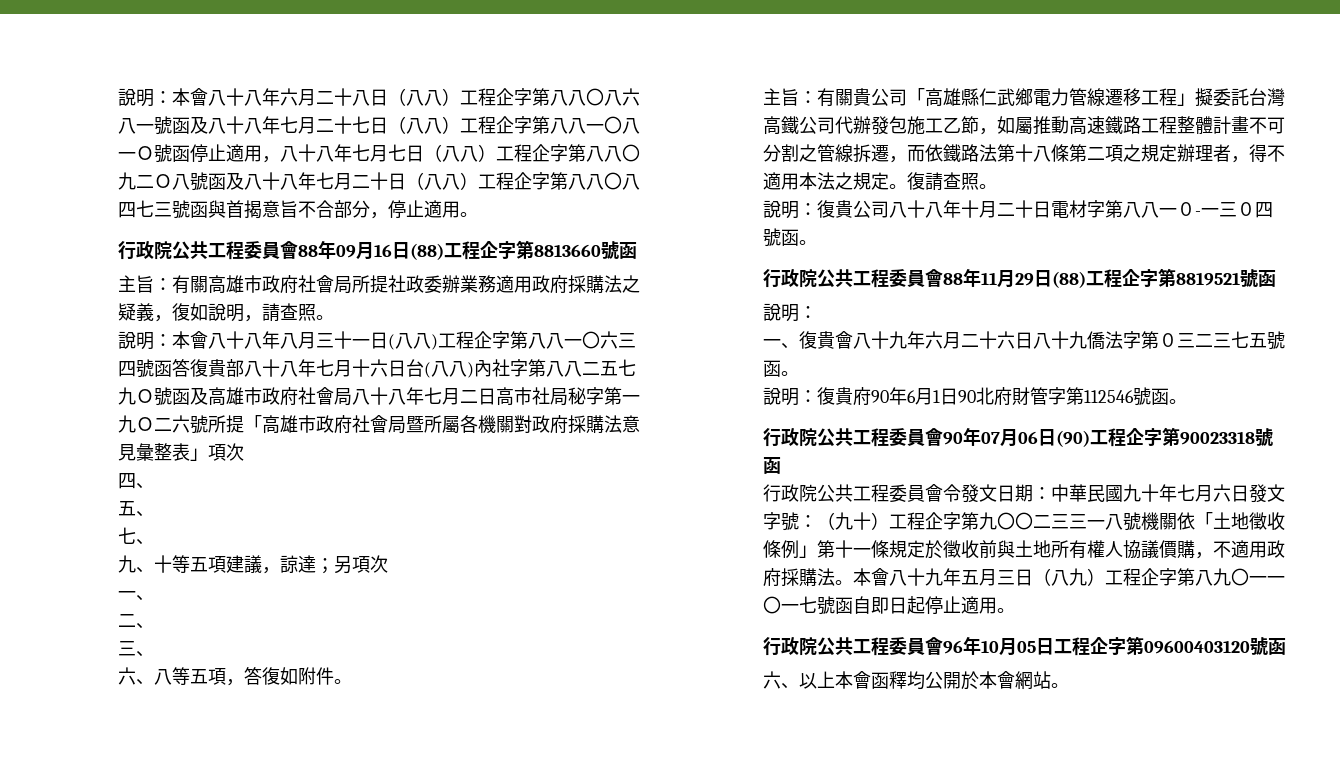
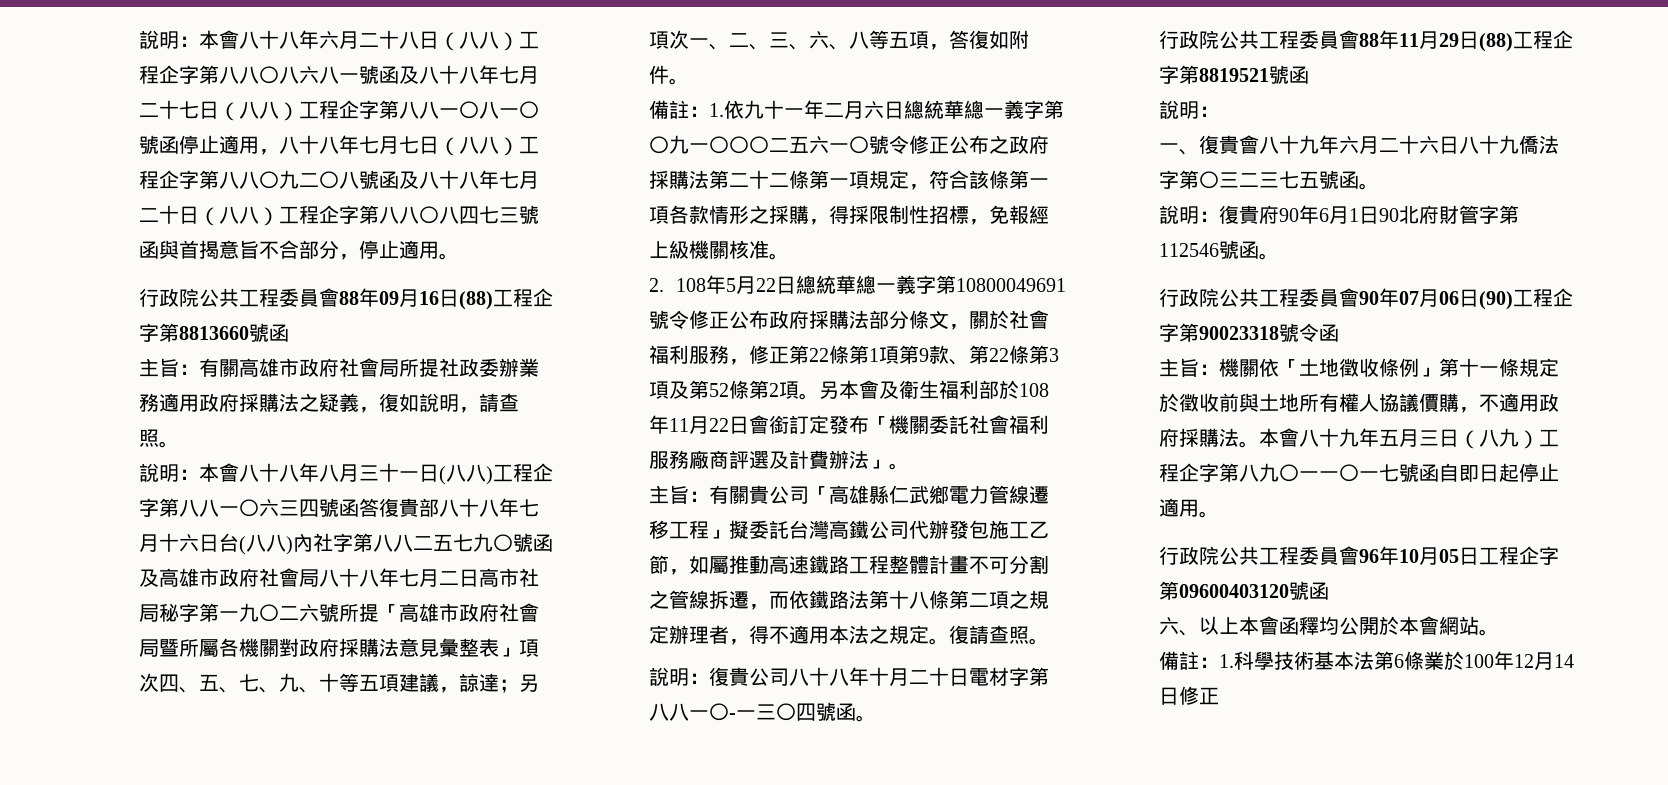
- 本會八十八年六月二十八日（八八）工程企字第八八〇八六八一號函及八十八年七月二十七日（八八）工程企字第八八一〇八一Ｏ號函停止適用，八十八年七月七日（八八）工程企字第八八〇九二Ｏ八號函及八十八年七月二十日（八八）工程企字第八八〇八四七三號函與首揭意旨不合部分，停止適用。
+ 本會八十八年六月二十八日（八八）工程企字第八八〇八六八一號函及八十八年七月二十七日（八八）工程企字第八八一〇八一〇號函停止適用，八十八年七月七日（八八）工程企字第八八〇九二〇八號函及八十八年七月二十日（八八）工程企字第八八〇八四七三號函與首揭意旨不合部分，停止適用。
- 本會八十八年八月三十一日(八八)工程企字第八八一〇六三四號函答復貴部八十八年七月十六日台(八八)內社字第八八二五七九Ｏ號函及高雄市政府社會局八十八年七月二日高市社局秘字第一九Ｏ二六號所提「高雄市政府社會局暨所屬各機關對政府採購法意見彙整表」項次
- 四、
- 五、
- 七、
- 九、十等五項建議，諒達；
+ 本會八十八年八月三十一日(八八)工程企字第八八一〇六三四號函答復貴部八十八年七月十六日台(八八)內社字第八八二五七九〇號函及高雄市政府社會局八十八年七月二日高市社局秘字第一九〇二六號所提「高雄市政府社會局暨所屬各機關對政府採購法意見彙整表」項次四、五、七、九、十等五項建議，諒達；
- 另項次
- 一、
- 二、
- 三、
- 六、八等五項，答復如附件。
+ 另項次一、二、三、六、八等五項，答復如附件。
+ 備註：1.依九十一年二月六日總統華總一義字第〇九一〇〇〇二五六一〇號令修正公布之政府採購法第二十二條第一項規定，符合該條第一項各款情形之採購，得採限制性招標，免報經上級機關核准。
+ 2. 108年5月22日總統華總一義字第10800049691號令修正公布政府採購法部分條文，關於社會福利服務，修正第22條第1項第9款、第22條第3項及第52條第2項。另本會及衛生福利部於108年11月22日會銜訂定發布「機關委託社會福利服務廠商評選及計費辦法」。
- 說明：復貴公司八十八年十月二十日電材字第八八一０-一三０四號函。
+ 說明：復貴公司八十八年十月二十日電材字第八八一〇-一三〇四號函。
- 一、復貴會八十九年六月二十六日八十九僑法字第０三二三七五號函。
+ 一、復貴會八十九年六月二十六日八十九僑法字第〇三二三七五號函。
- 行政院公共工程委員會90年07月06日(90)工程企字第90023318號函
- 行政院公共工程委員會令發文日期：中華民國九十年七月六日發文字號：（九十）工程企字第九〇〇二三三一八號機關依「土地徵收條例」第十一條規定於徵收前與土地所有權人協議價購，不適用政府採購法。
+ 行政院公共工程委員會90年07月06日(90)工程企字第90023318號令函
+ 主旨：機關依「土地徵收條例」第十一條規定於徵收前與土地所有權人協議價購，不適用政府採購法。
+ 備註：1.科學技術基本法第6條業於100年12月14日修正

